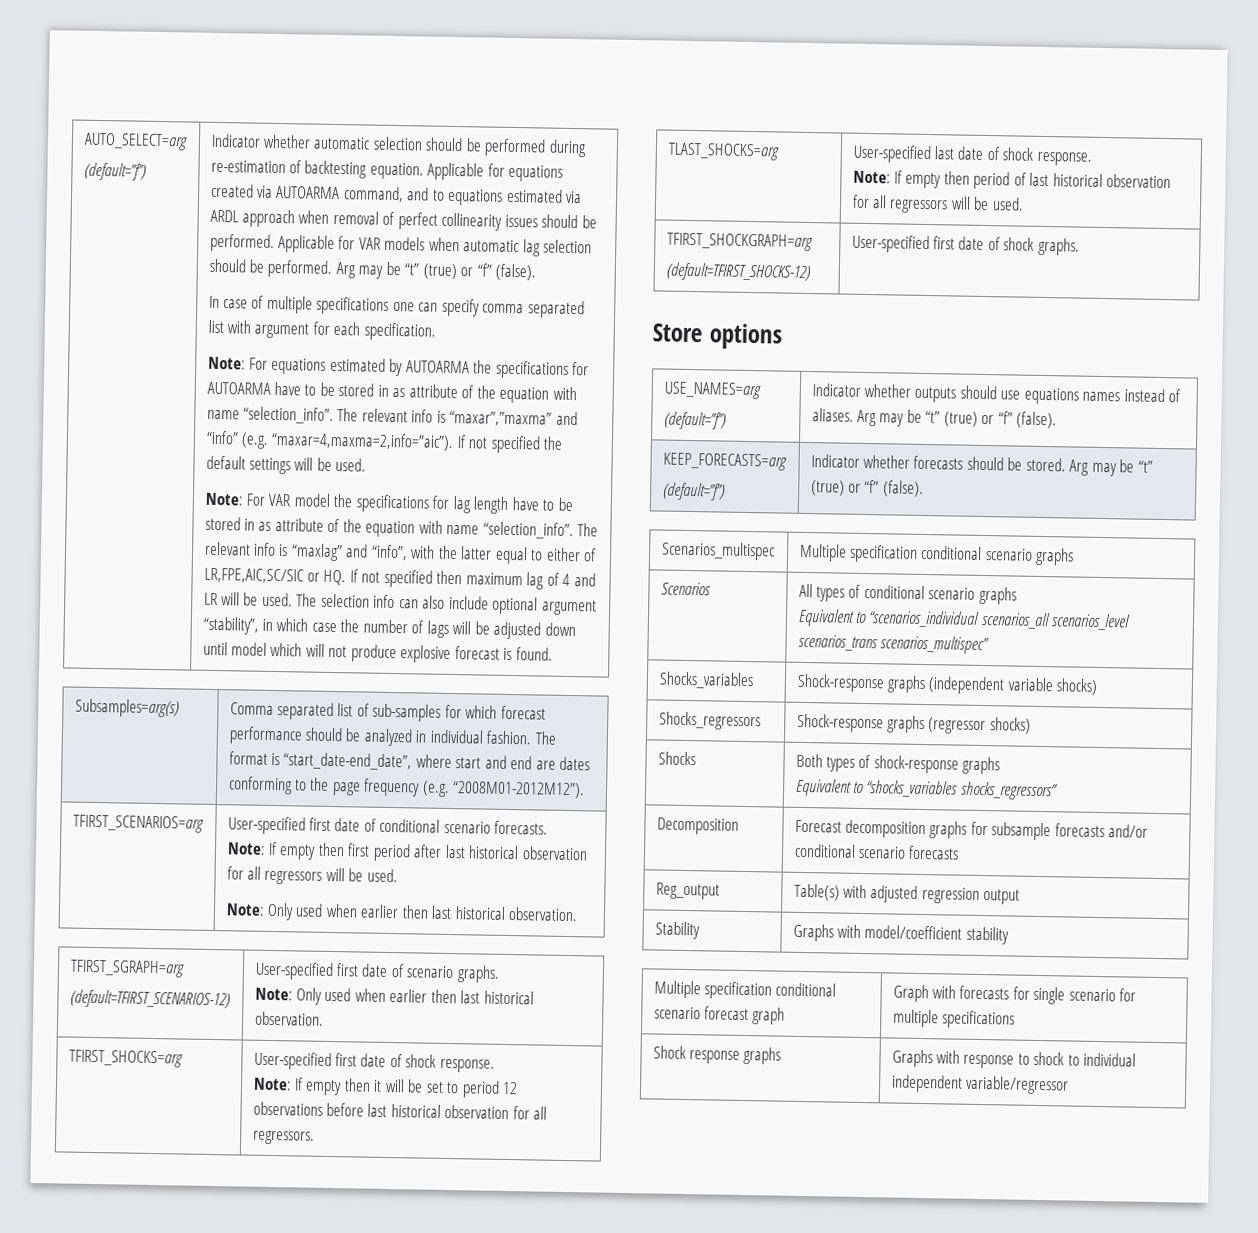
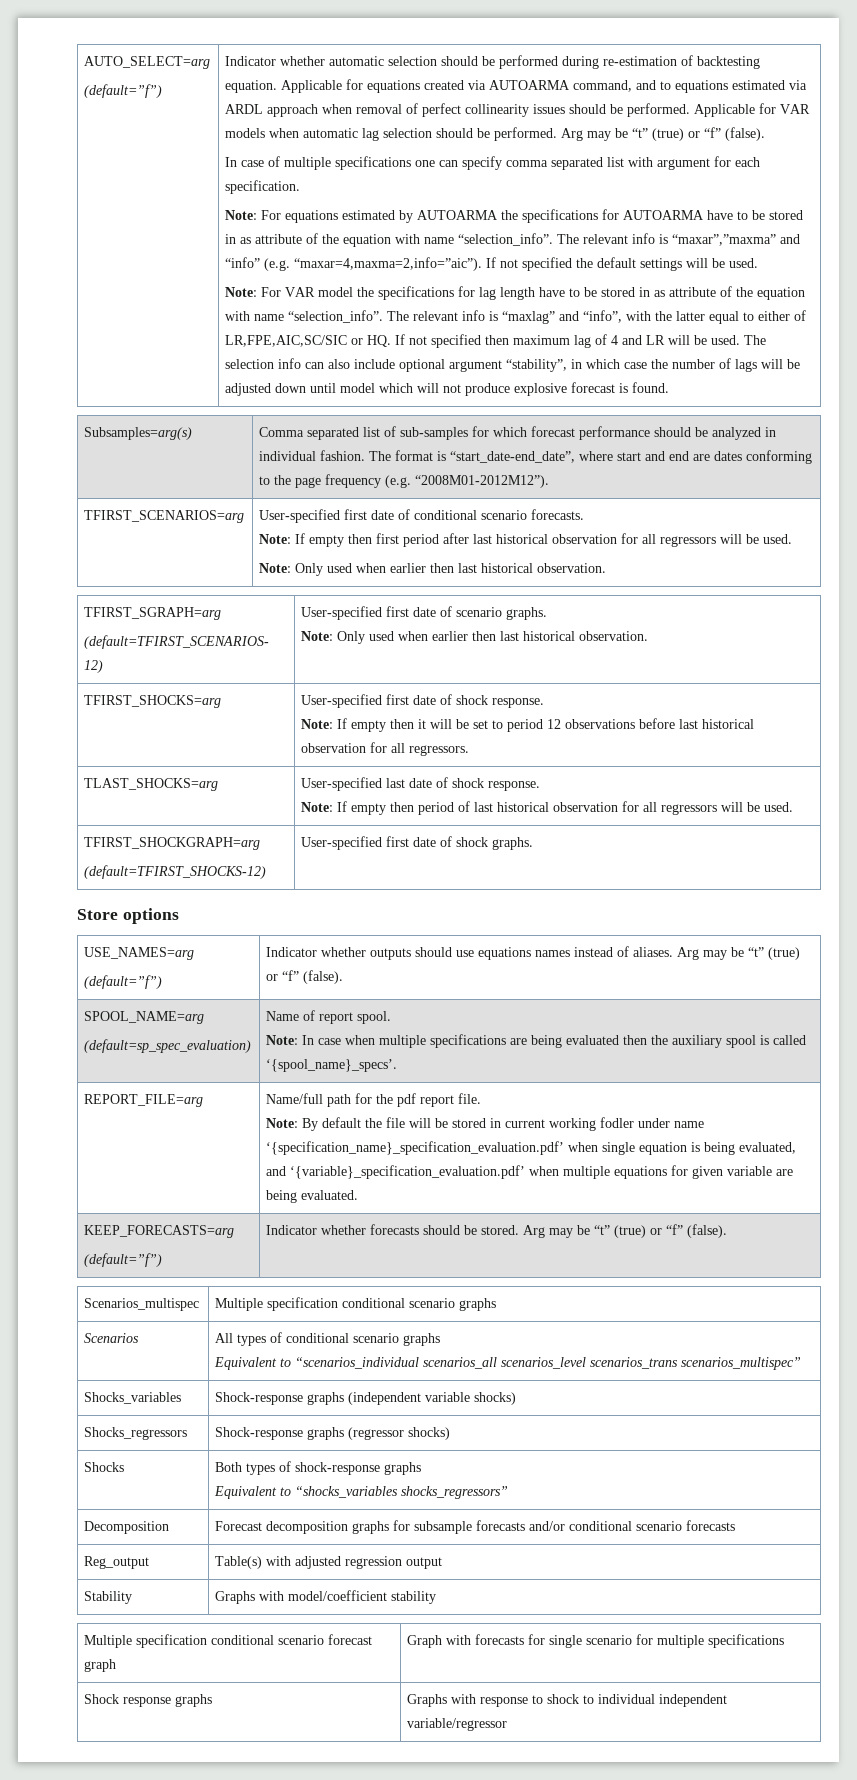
+ SPOOL_NAME=arg
+ (default=sp_spec_evaluation) | Name of report spool.
+ Note: In case when multiple specifications are being evaluated then the auxiliary spool is called ‘{spool_name}_specs’.
+ REPORT_FILE=arg | Name/full path for the pdf report file.
+ Note: By default the file will be stored in current working fodler under name ‘{specification_name}_specification_evaluation.pdf’ when single equation is being evaluated, and ‘{variable}_specification_evaluation.pdf’ when multiple equations for given variable are being evaluated.

